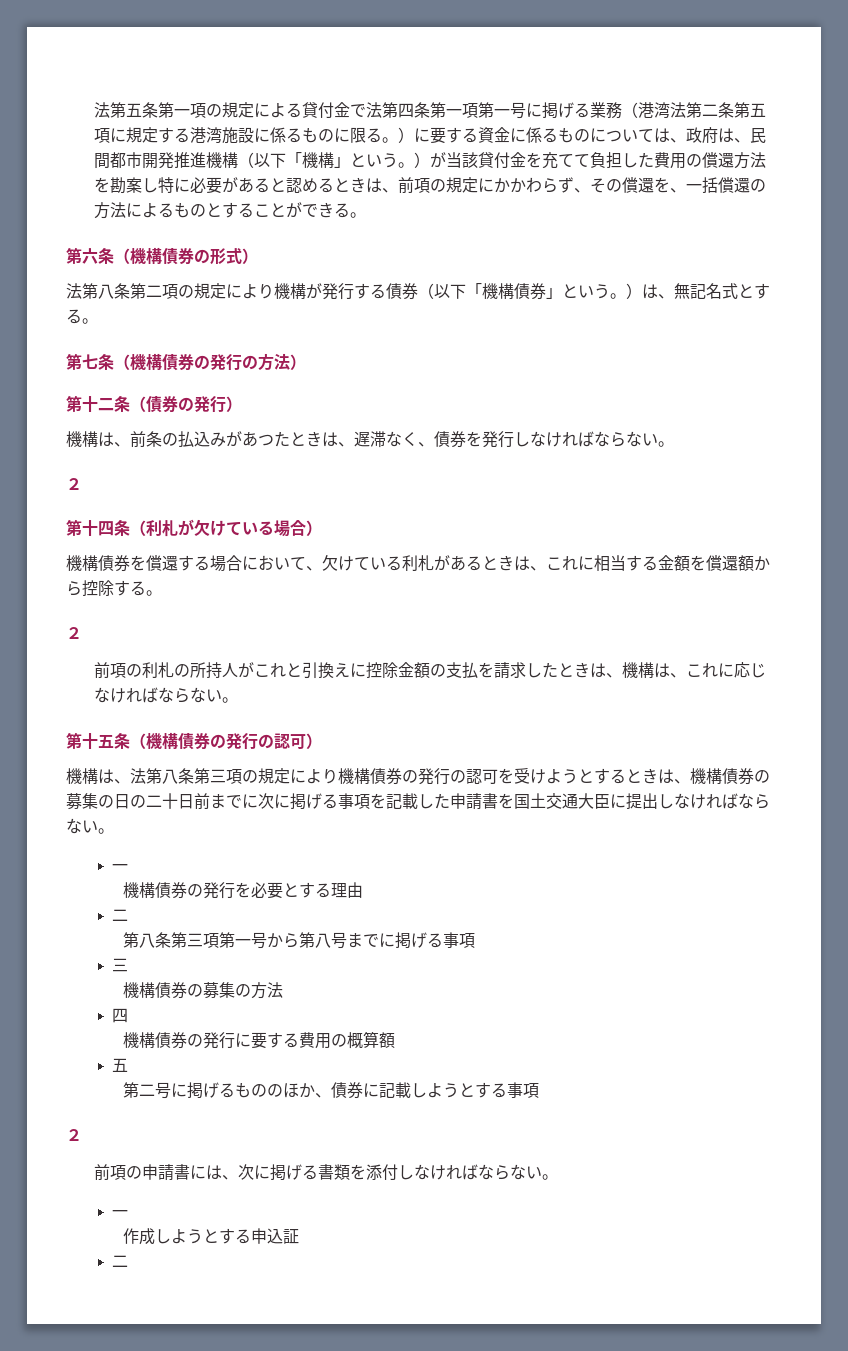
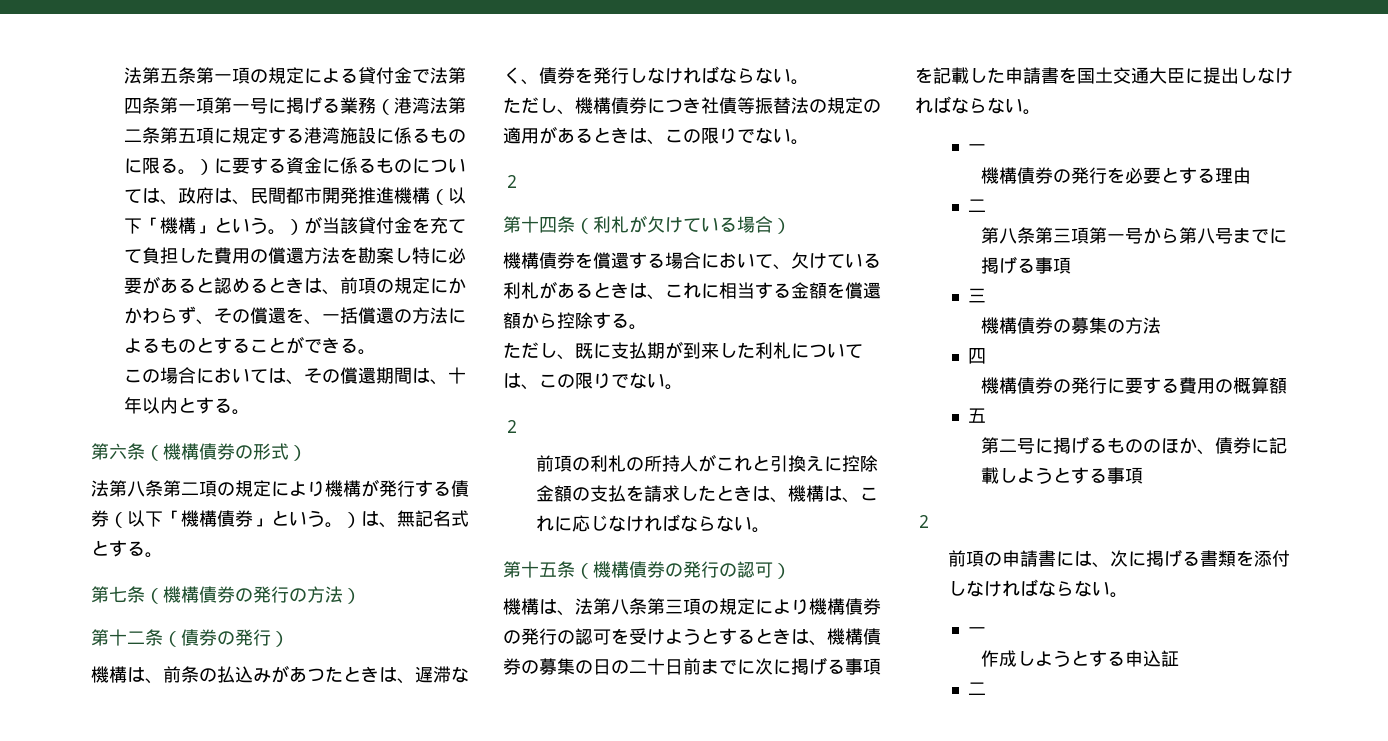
+ この場合においては、その償還期間は、十年以内とする。
+ ただし、機構債券につき社債等振替法の規定の適用があるときは、この限りでない。
+ ただし、既に支払期が到来した利札については、この限りでない。

